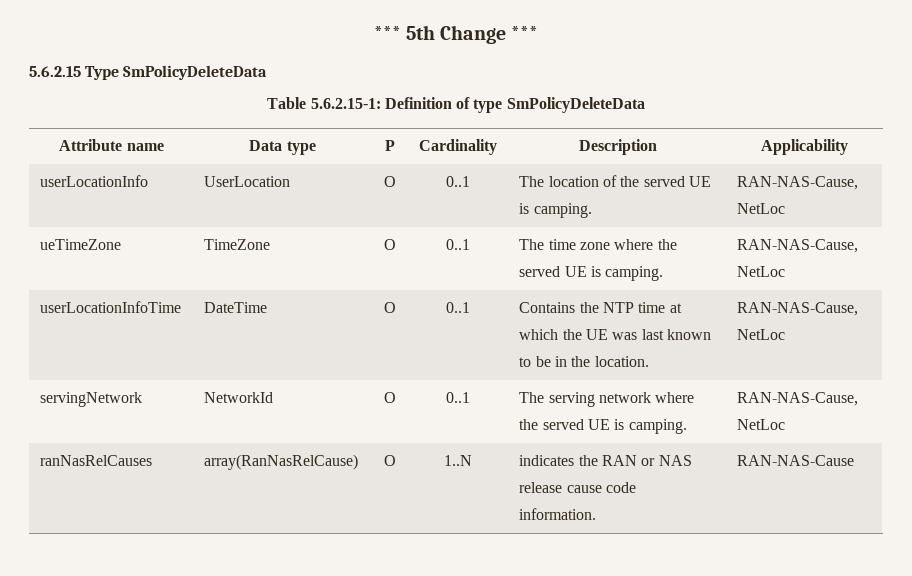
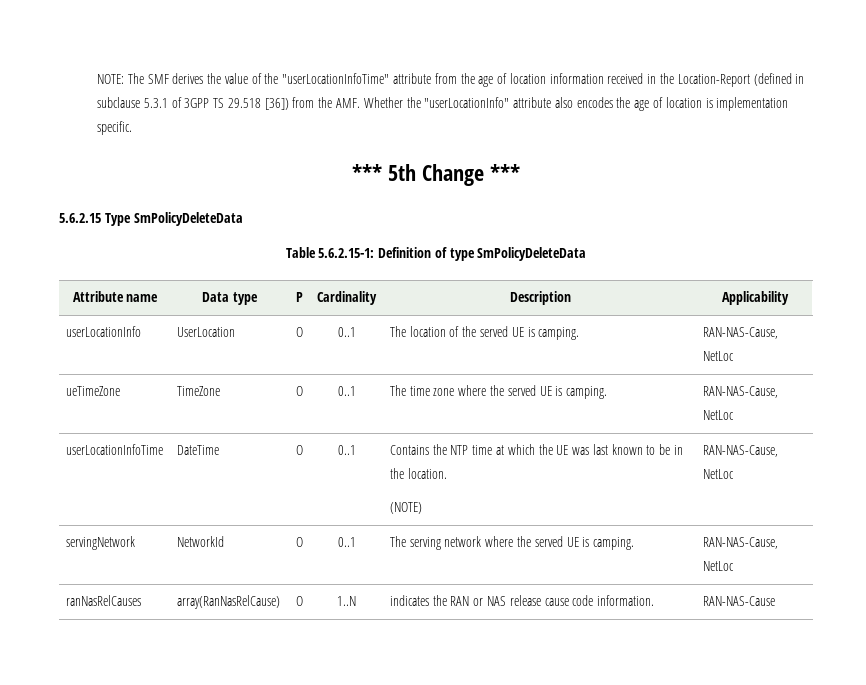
+ NOTE: The SMF derives the value of the "userLocationInfoTime" attribute from the age of location information received in the Location-Report (defined in subclause 5.3.1 of 3GPP TS 29.518 [36]) from the AMF. Whether the "userLocationInfo" attribute also encodes the age of location is implementation specific.
- userLocationInfoTime | DateTime | O | 0..1 | Contains the NTP time at which the UE was last known to be in the location. | RAN-NAS-Cause, NetLoc
+ userLocationInfoTime | DateTime | O | 0..1 | Contains the NTP time at which the UE was last known to be in the location.
+ (NOTE) | RAN-NAS-Cause, NetLoc

